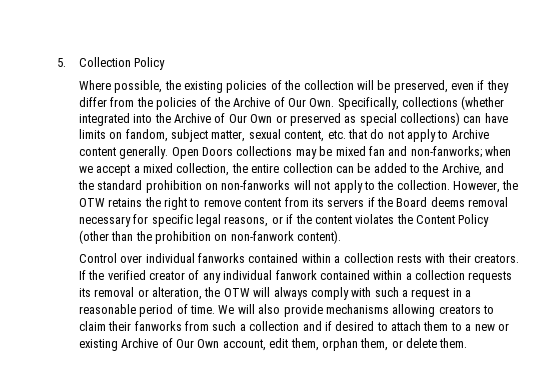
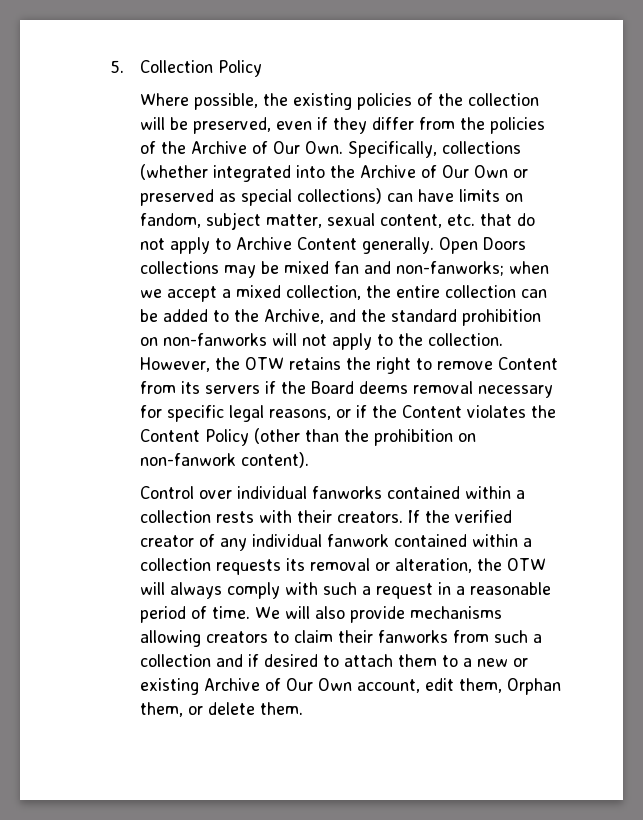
- Where possible, the existing policies of the collection will be preserved, even if they differ from the policies of the Archive of Our Own. Specifically, collections (whether integrated into the Archive of Our Own or preserved as special collections) can have limits on fandom, subject matter, sexual content, etc. that do not apply to Archive content generally.
+ Where possible, the existing policies of the collection will be preserved, even if they differ from the policies of the Archive of Our Own. Specifically, collections (whether integrated into the Archive of Our Own or preserved as special collections) can have limits on fandom, subject matter, sexual content, etc. that do not apply to Archive Content generally.
- However, the OTW retains the right to remove content from its servers if the Board deems removal necessary for specific legal reasons, or if the content violates the Content Policy (other than the prohibition on non-fanwork content).
+ However, the OTW retains the right to remove Content from its servers if the Board deems removal necessary for specific legal reasons, or if the Content violates the Content Policy (other than the prohibition on non-fanwork content).
- We will also provide mechanisms allowing creators to claim their fanworks from such a collection and if desired to attach them to a new or existing Archive of Our Own account, edit them, orphan them, or delete them.
+ We will also provide mechanisms allowing creators to claim their fanworks from such a collection and if desired to attach them to a new or existing Archive of Our Own account, edit them, Orphan them, or delete them.

